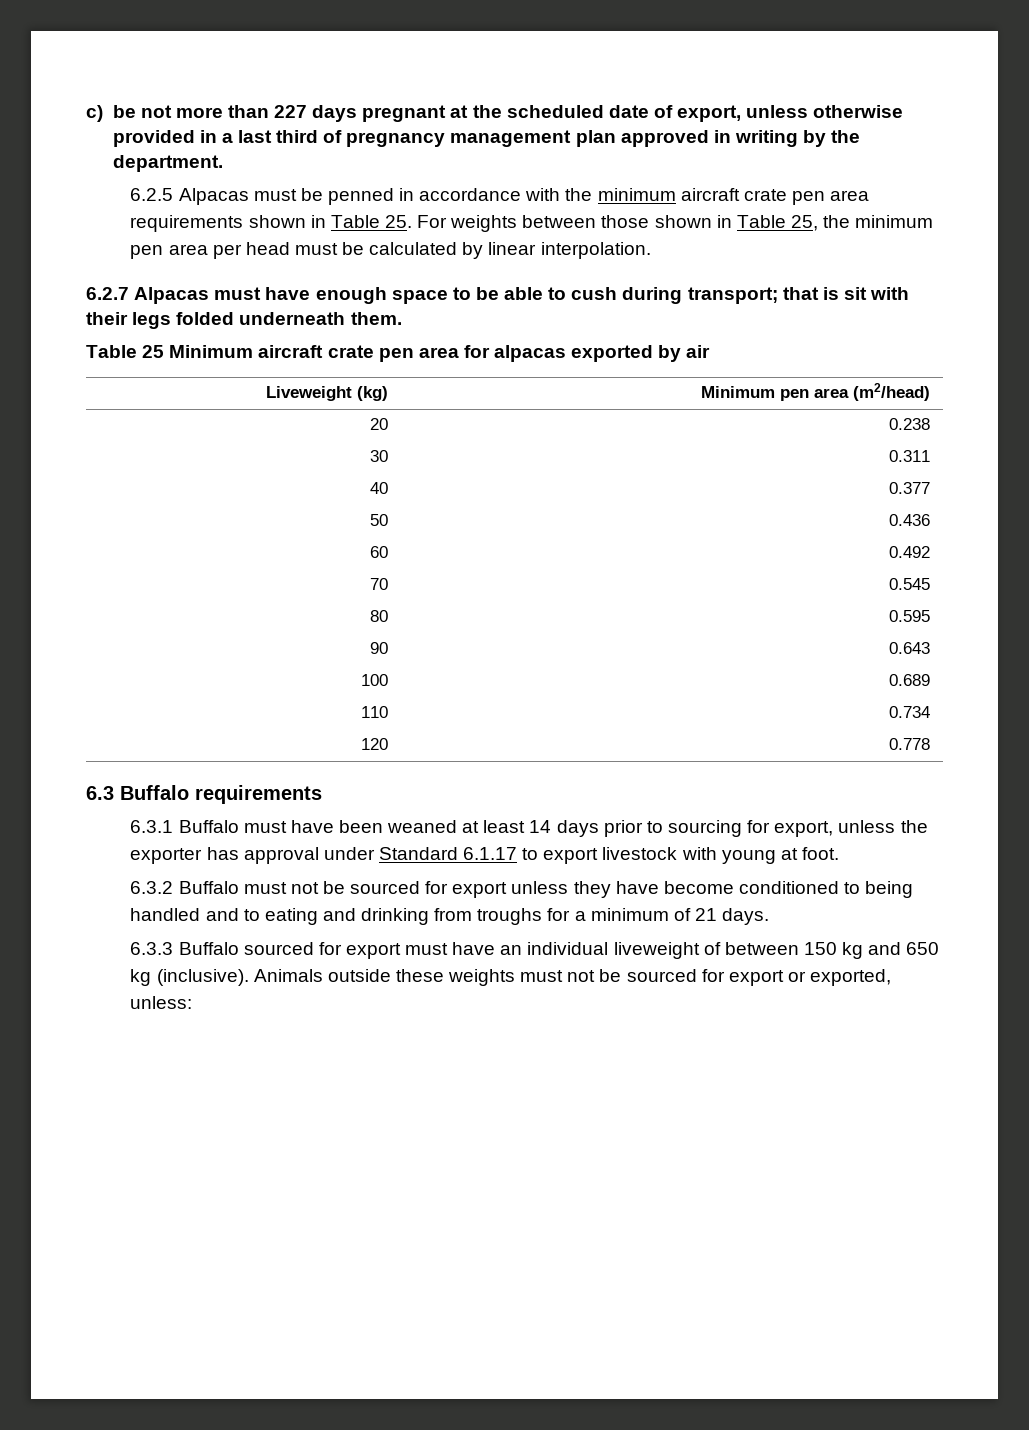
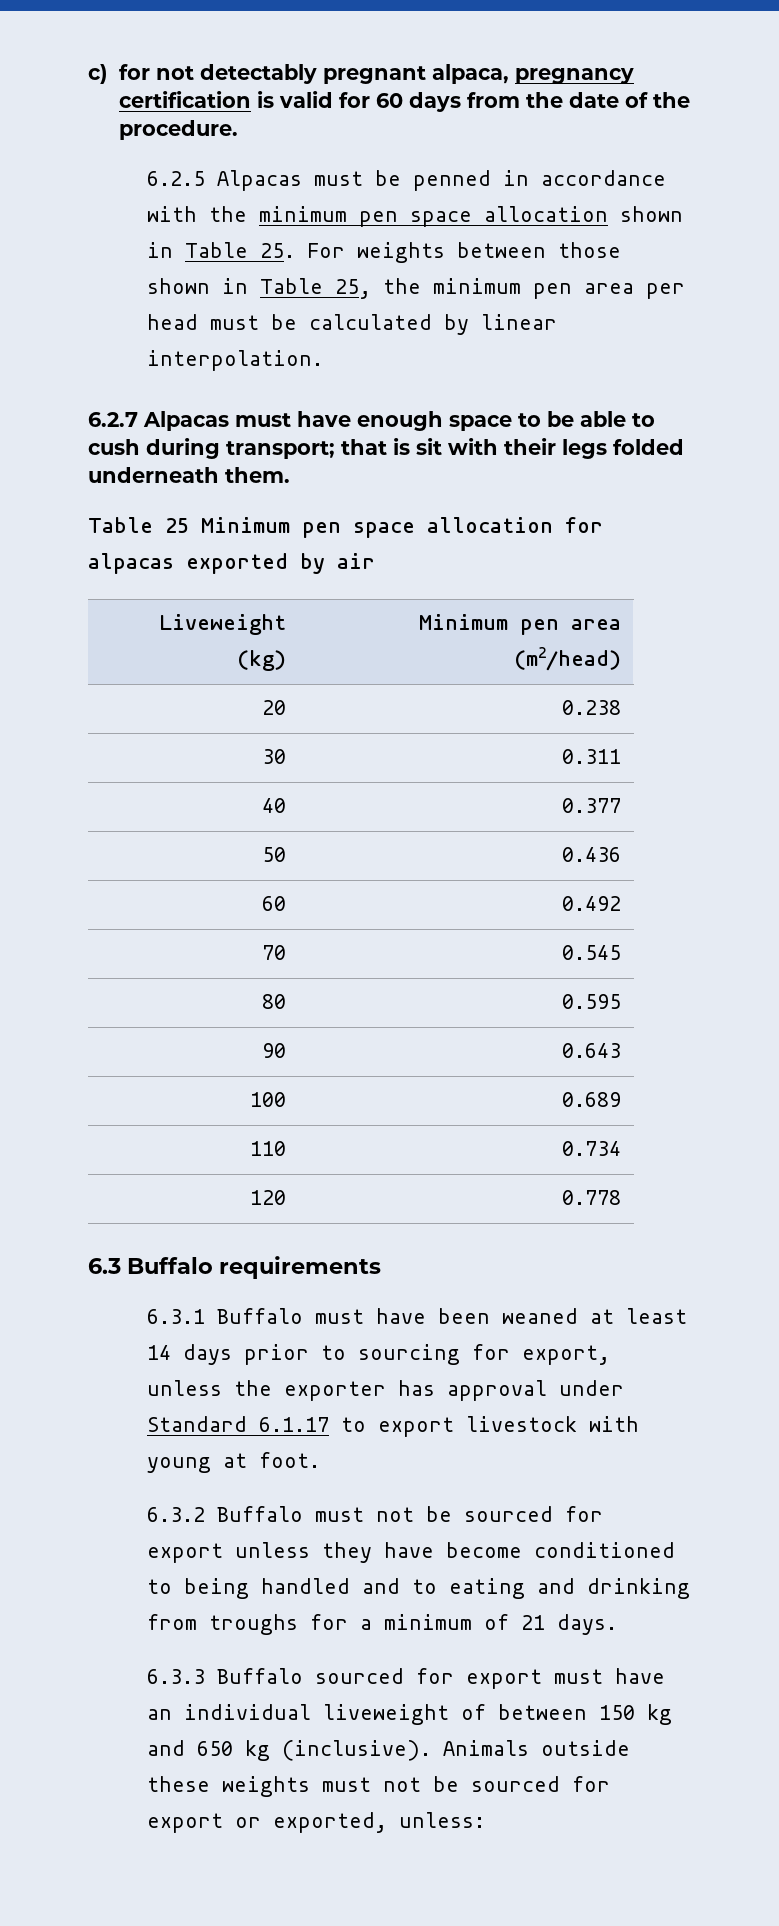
- c) be not more than 227 days pregnant at the scheduled date of export, unless otherwise provided in a last third of pregnancy management plan approved in writing by the department.
+ c) for not detectably pregnant alpaca, pregnancy certification is valid for 60 days from the date of the procedure.
- 6.2.5 Alpacas must be penned in accordance with the minimum aircraft crate pen area requirements shown in Table 25. For weights between those shown in Table 25, the minimum pen area per head must be calculated by linear interpolation.
+ 6.2.5 Alpacas must be penned in accordance with the minimum pen space allocation shown in Table 25. For weights between those shown in Table 25, the minimum pen area per head must be calculated by linear interpolation.
- Table 25 Minimum aircraft crate pen area for alpacas exported by air
+ Table 25 Minimum pen space allocation for alpacas exported by air

